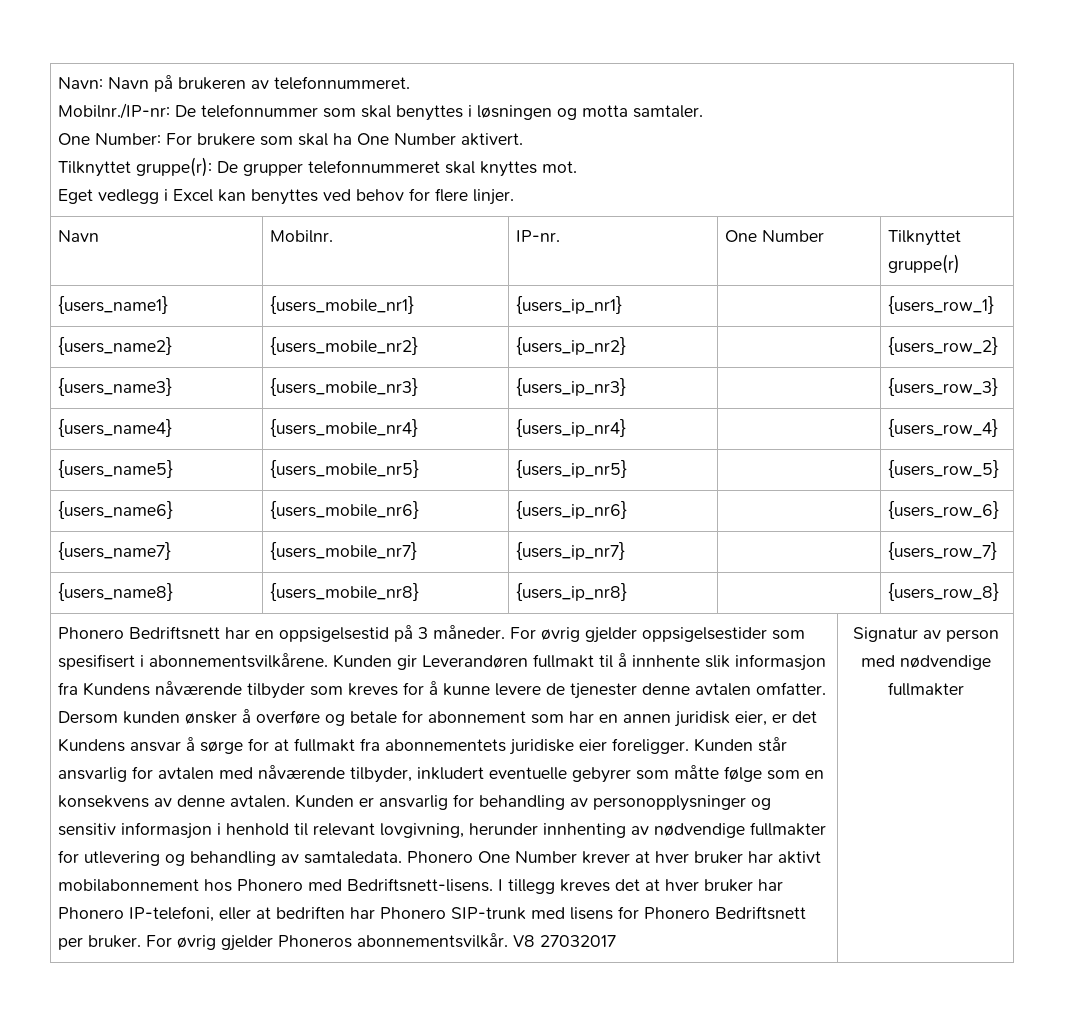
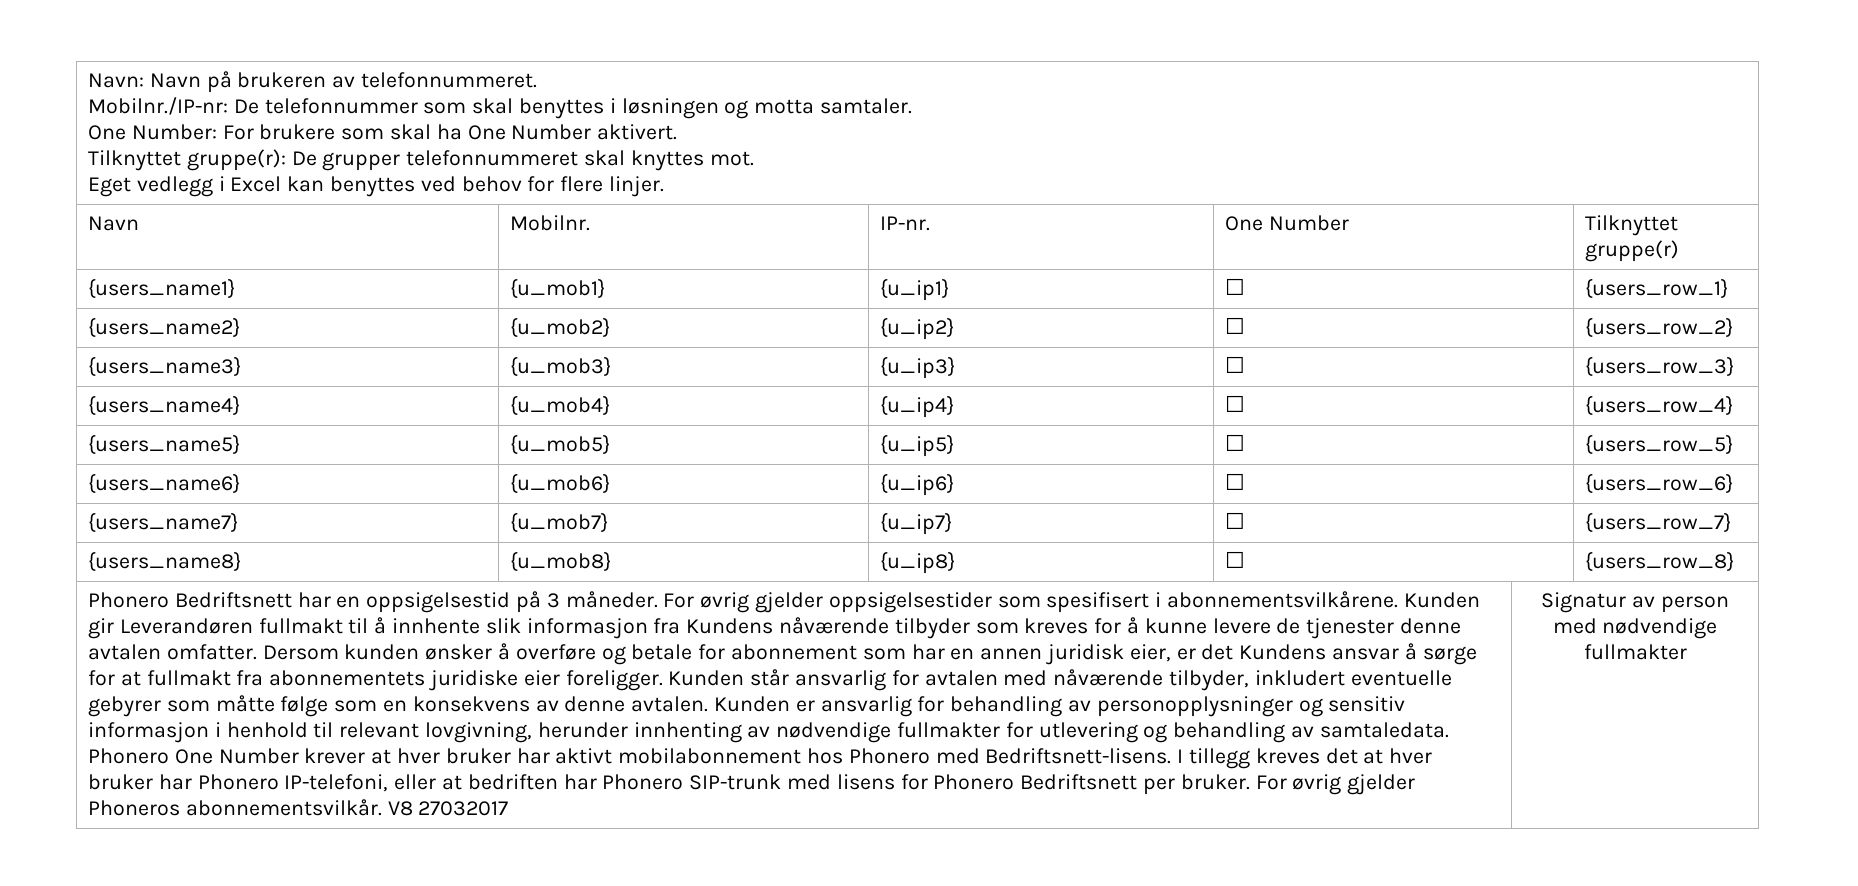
- {users_name1} | {users_mobile_nr1} | {users_ip_nr1} | | {users_row_1}
+ {users_name1} | {u_mob1} | {u_ip1} | ☐ | {users_row_1}
- {users_name2} | {users_mobile_nr2} | {users_ip_nr2} | | {users_row_2}
+ {users_name2} | {u_mob2} | {u_ip2} | ☐ | {users_row_2}
- {users_name3} | {users_mobile_nr3} | {users_ip_nr3} | | {users_row_3}
+ {users_name3} | {u_mob3} | {u_ip3} | ☐ | {users_row_3}
- {users_name4} | {users_mobile_nr4} | {users_ip_nr4} | | {users_row_4}
+ {users_name4} | {u_mob4} | {u_ip4} | ☐ | {users_row_4}
- {users_name5} | {users_mobile_nr5} | {users_ip_nr5} | | {users_row_5}
+ {users_name5} | {u_mob5} | {u_ip5} | ☐ | {users_row_5}
- {users_name6} | {users_mobile_nr6} | {users_ip_nr6} | | {users_row_6}
+ {users_name6} | {u_mob6} | {u_ip6} | ☐ | {users_row_6}
- {users_name7} | {users_mobile_nr7} | {users_ip_nr7} | | {users_row_7}
+ {users_name7} | {u_mob7} | {u_ip7} | ☐ | {users_row_7}
- {users_name8} | {users_mobile_nr8} | {users_ip_nr8} | | {users_row_8}
+ {users_name8} | {u_mob8} | {u_ip8} | ☐ | {users_row_8}

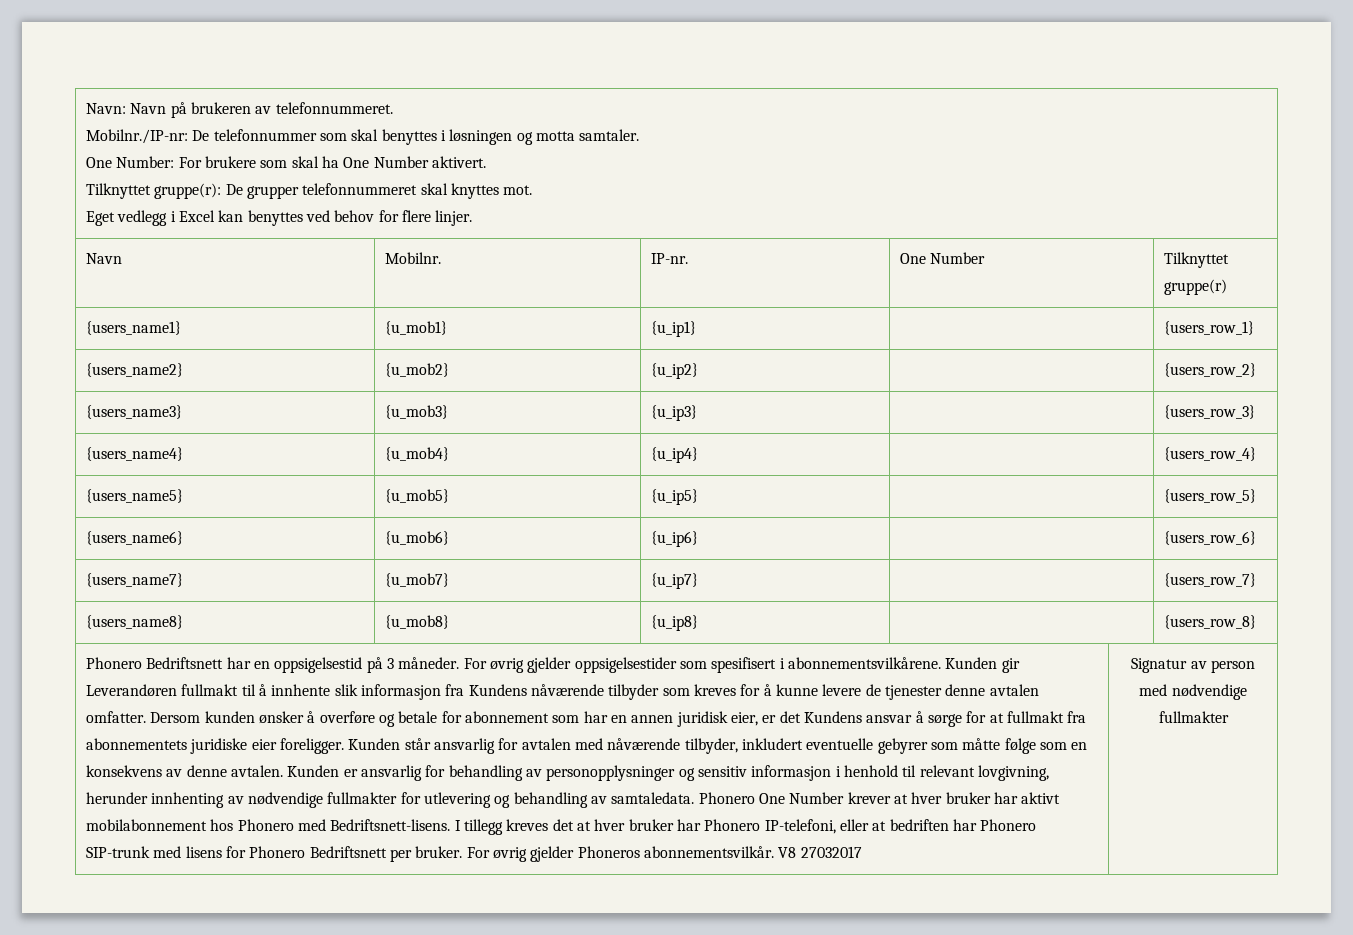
- {users_name1} | {u_mob1} | {u_ip1} | ☐ | {users_row_1}
+ {users_name1} | {u_mob1} | {u_ip1} | | {users_row_1}
- {users_name2} | {u_mob2} | {u_ip2} | ☐ | {users_row_2}
+ {users_name2} | {u_mob2} | {u_ip2} | | {users_row_2}
- {users_name3} | {u_mob3} | {u_ip3} | ☐ | {users_row_3}
+ {users_name3} | {u_mob3} | {u_ip3} | | {users_row_3}
- {users_name4} | {u_mob4} | {u_ip4} | ☐ | {users_row_4}
+ {users_name4} | {u_mob4} | {u_ip4} | | {users_row_4}
- {users_name5} | {u_mob5} | {u_ip5} | ☐ | {users_row_5}
+ {users_name5} | {u_mob5} | {u_ip5} | | {users_row_5}
- {users_name6} | {u_mob6} | {u_ip6} | ☐ | {users_row_6}
+ {users_name6} | {u_mob6} | {u_ip6} | | {users_row_6}
- {users_name7} | {u_mob7} | {u_ip7} | ☐ | {users_row_7}
+ {users_name7} | {u_mob7} | {u_ip7} | | {users_row_7}
- {users_name8} | {u_mob8} | {u_ip8} | ☐ | {users_row_8}
+ {users_name8} | {u_mob8} | {u_ip8} | | {users_row_8}

